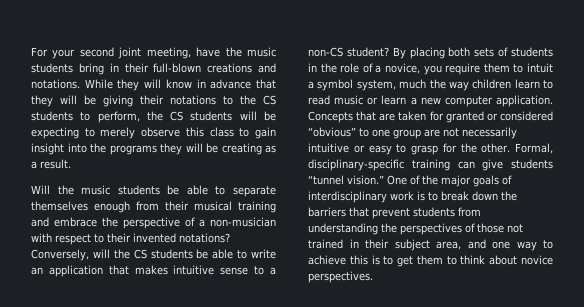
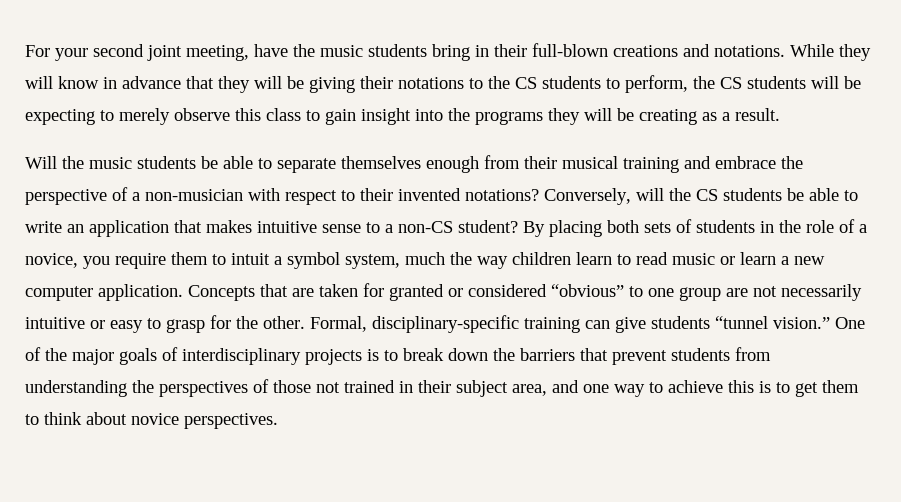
- One of the major goals of interdisciplinary work is to break down the barriers that prevent students from understanding the perspectives of those not trained in their subject area, and one way to achieve this is to get them to think about novice perspectives.
+ One of the major goals of interdisciplinary projects is to break down the barriers that prevent students from understanding the perspectives of those not trained in their subject area, and one way to achieve this is to get them to think about novice perspectives.

